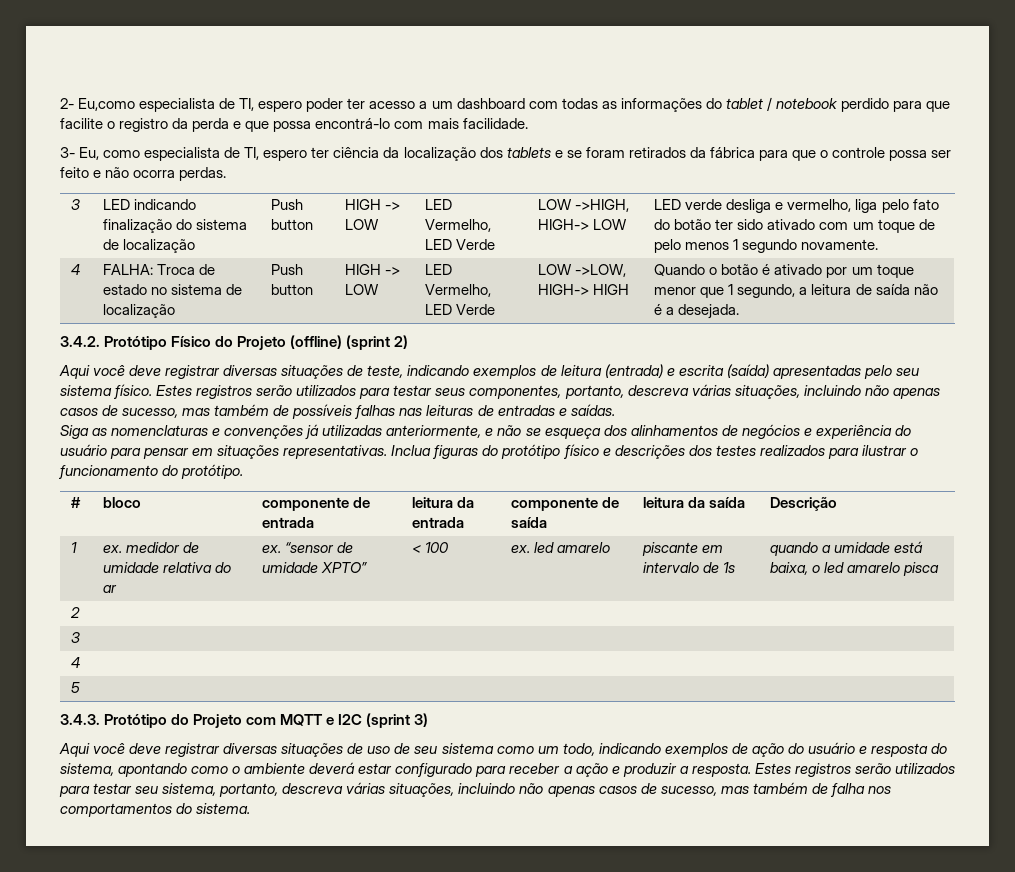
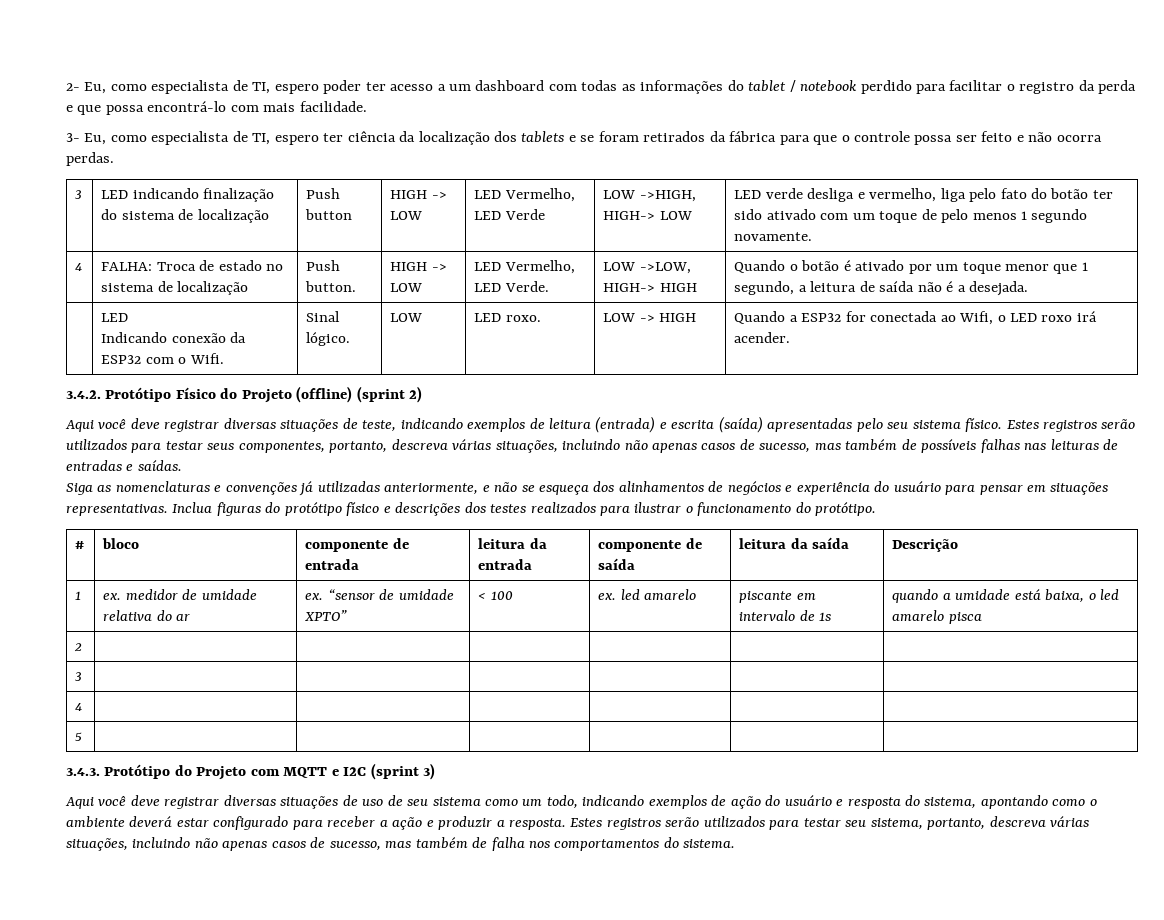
- 2- Eu,como especialista de TI, espero poder ter acesso a um dashboard com todas as informações do tablet / notebook perdido para que facilite o registro da perda e que possa encontrá-lo com mais facilidade.
+ 2- Eu, como especialista de TI, espero poder ter acesso a um dashboard com todas as informações do tablet / notebook perdido para facilitar o registro da perda e que possa encontrá-lo com mais facilidade.
- FALHA: Troca de estado no sistema de localização | Push button | HIGH -> LOW | LED Vermelho, LED Verde
+ FALHA: Troca de estado no sistema de localização | Push button. | HIGH -> LOW | LED Vermelho, LED Verde.
  Quando o botão é ativado por um toque menor que 1 segundo, a leitura de saída não é a desejada.
+ | LED
+ Indicando conexão da ESP32 com o Wifi. | Sinal lógico. | LOW | LED roxo. | LOW -> HIGH | Quando a ESP32 for conectada ao Wifi, o LED roxo irá acender.

